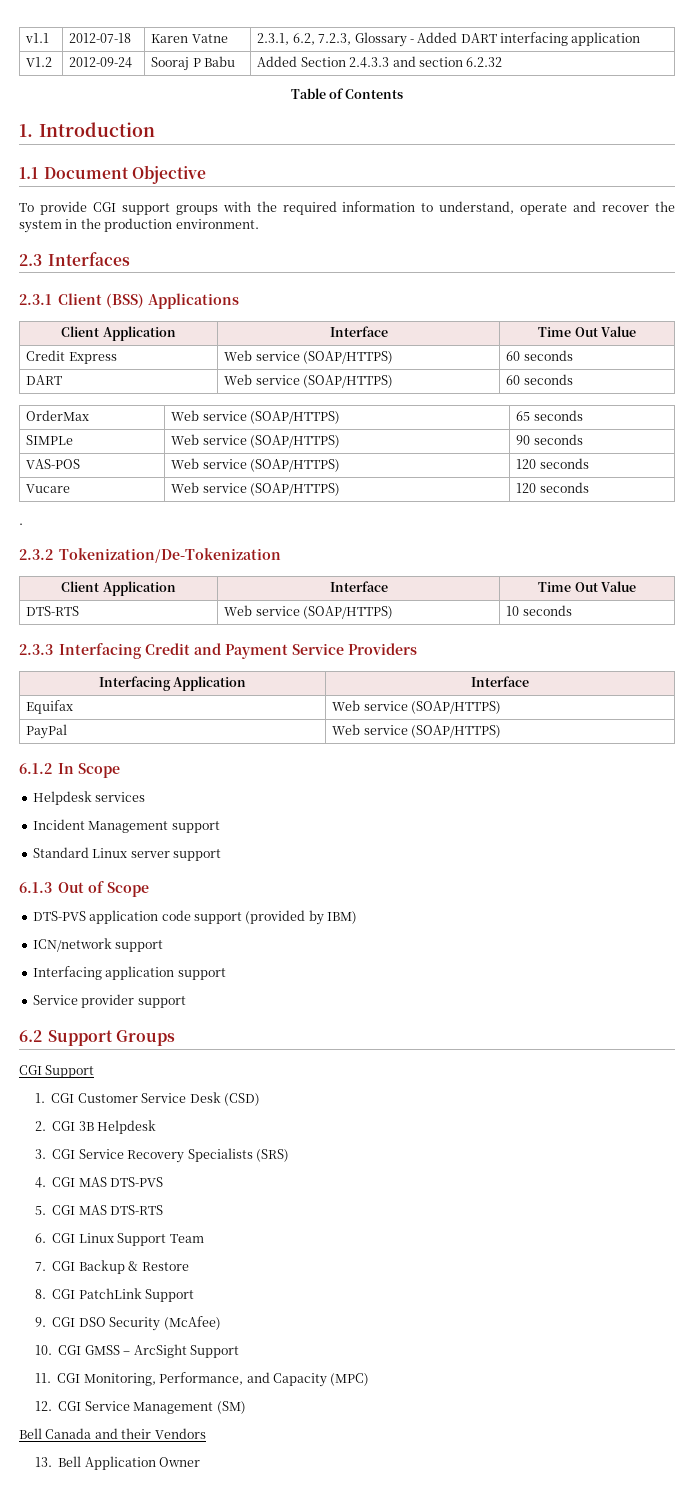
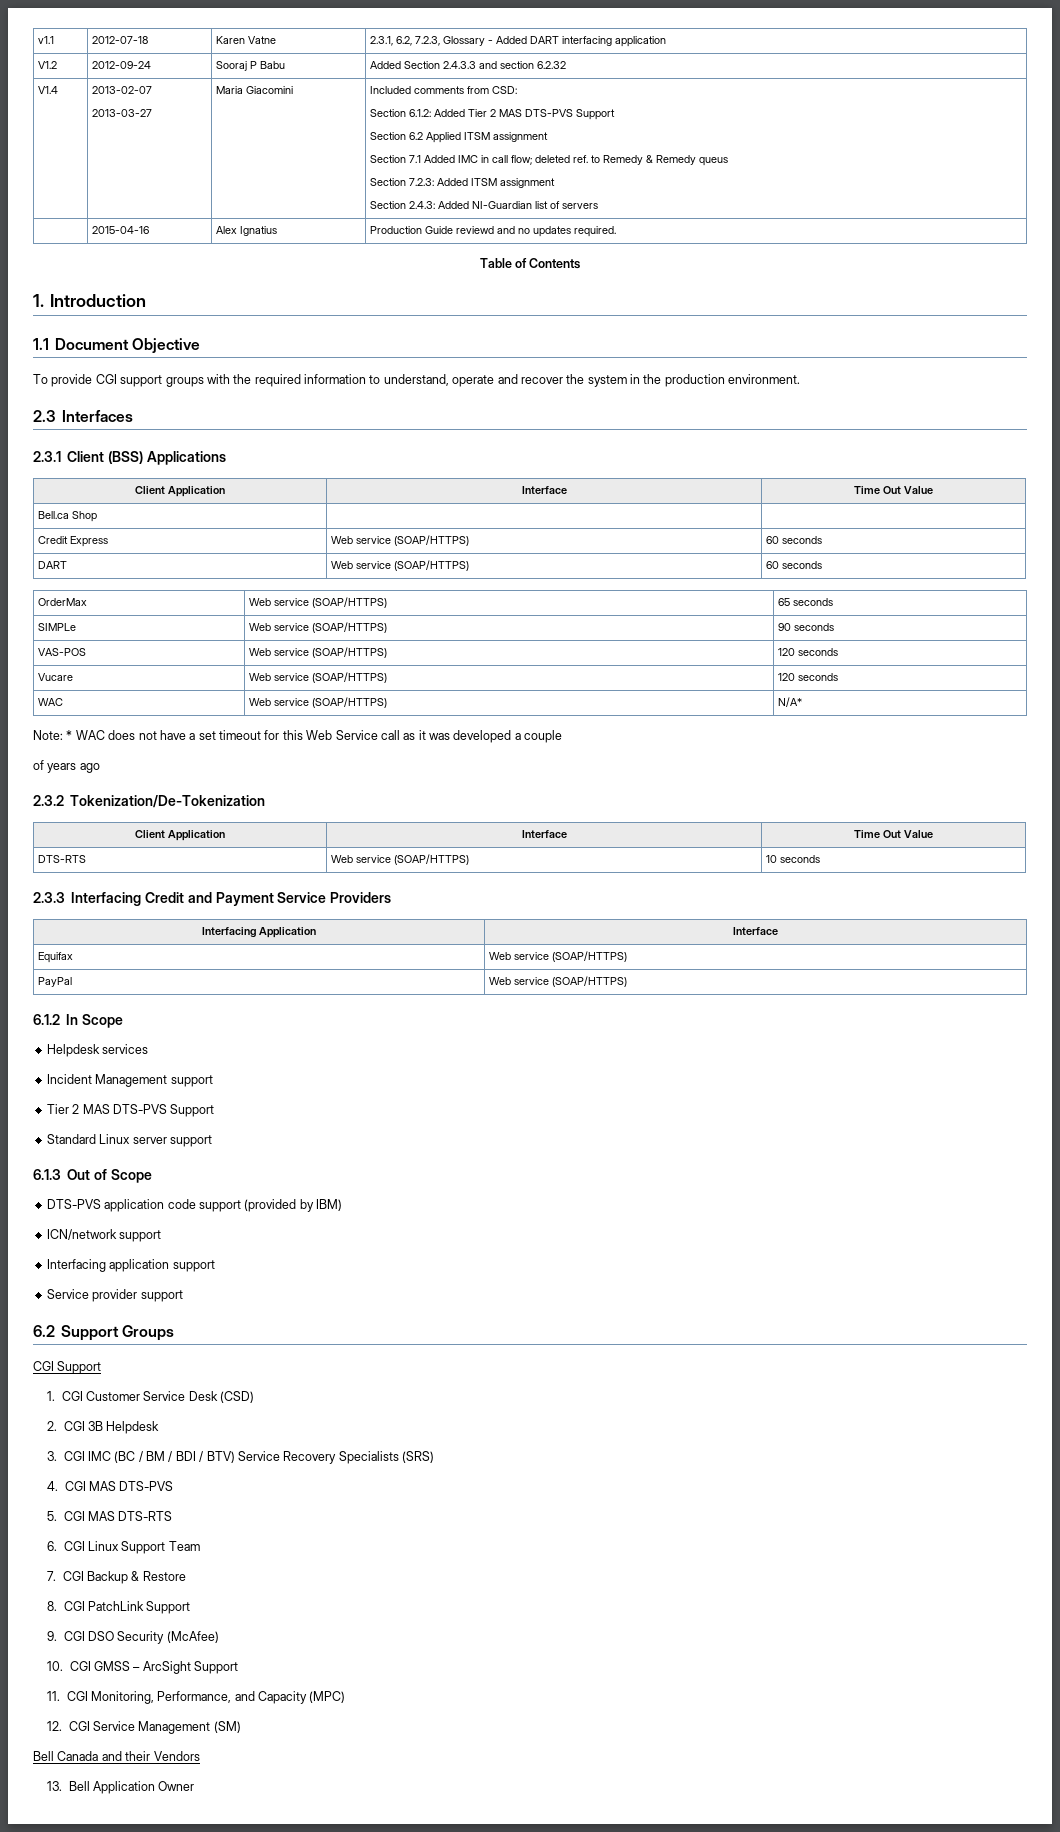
+ V1.4 | 2013-02-07
+ 2013-03-27 | Maria Giacomini | Included comments from CSD:
+ Section 6.1.2: Added Tier 2 MAS DTS-PVS Support
+ Section 6.2 Applied ITSM assignment
+ Section 7.1 Added IMC in call flow; deleted ref. to Remedy & Remedy queus
+ Section 7.2.3: Added ITSM assignment
+ Section 2.4.3: Added NI-Guardian list of servers
+ | 2015-04-16 | Alex Ignatius | Production Guide reviewd and no updates required.
+ Bell.ca Shop | |
- .
+ WAC | Web service (SOAP/HTTPS) | N/A*
+ Note: * WAC does not have a set timeout for this Web Service call as it was developed a couple
+ of years ago
  Incident Management support
+ Tier 2 MAS DTS-PVS Support
- 3. CGI Service Recovery Specialists (SRS)
+ 3. CGI IMC (BC / BM / BDI / BTV) Service Recovery Specialists (SRS)

